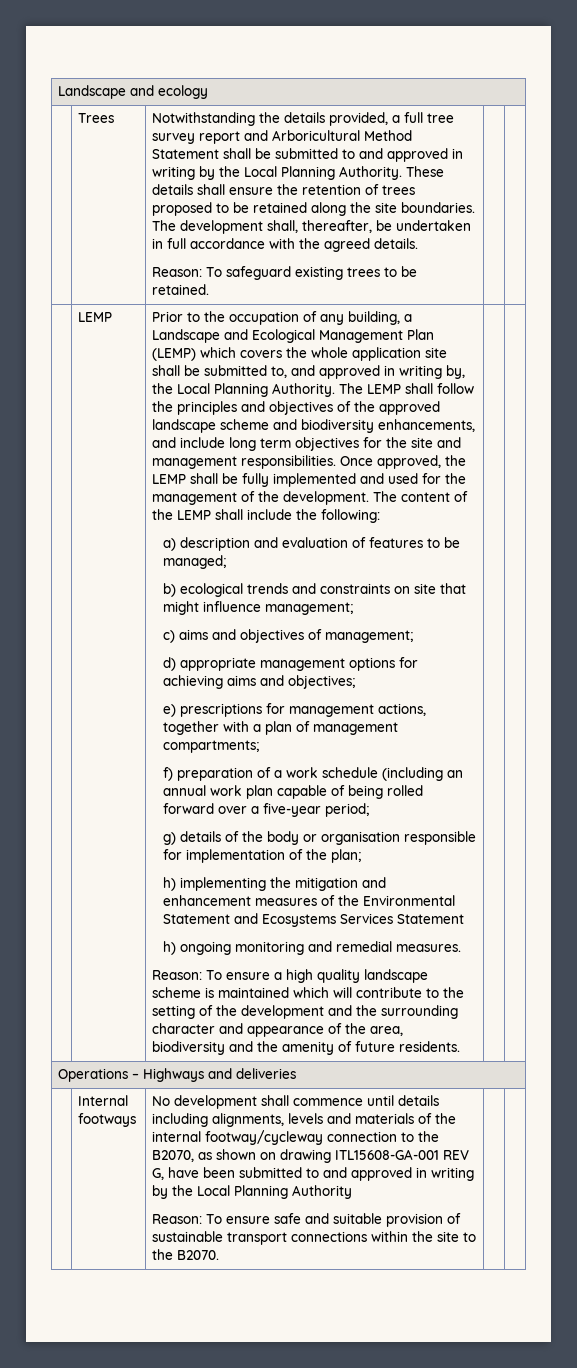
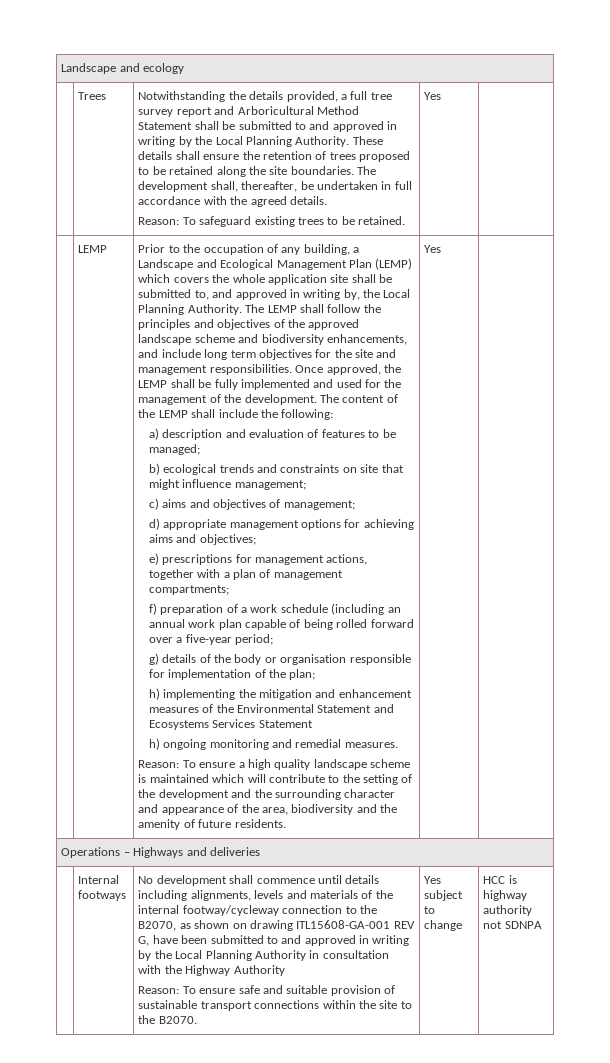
- Reason: To safeguard existing trees to be retained.
+ Reason: To safeguard existing trees to be retained. | Yes
- Reason: To ensure a high quality landscape scheme is maintained which will contribute to the setting of the development and the surrounding character and appearance of the area, biodiversity and the amenity of future residents.
+ Reason: To ensure a high quality landscape scheme is maintained which will contribute to the setting of the development and the surrounding character and appearance of the area, biodiversity and the amenity of future residents. | Yes
- No development shall commence until details including alignments, levels and materials of the internal footway/cycleway connection to the B2070, as shown on drawing ITL15608-GA-001 REV G, have been submitted to and approved in writing by the Local Planning Authority
+ No development shall commence until details including alignments, levels and materials of the internal footway/cycleway connection to the B2070, as shown on drawing ITL15608-GA-001 REV G, have been submitted to and approved in writing by the Local Planning Authority in consultation with the Highway Authority
+ Yes subject to change | HCC is highway authority not SDNPA

